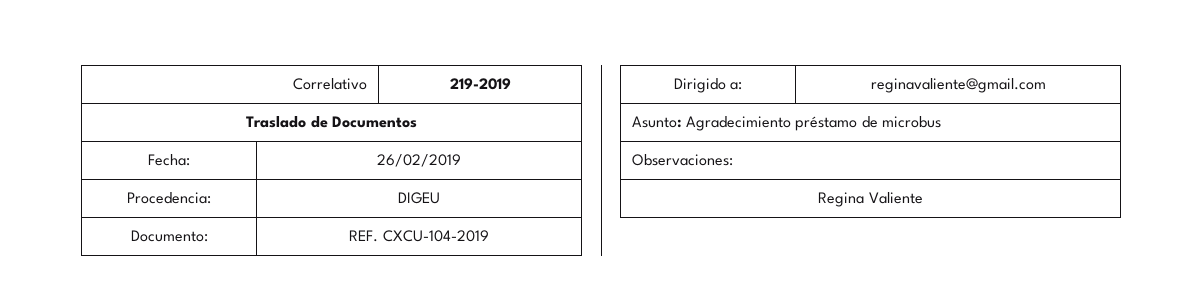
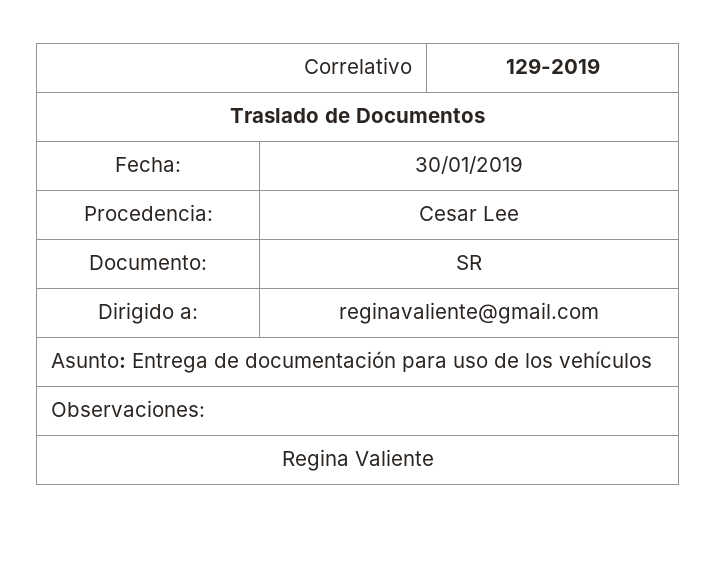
- Correlativo | 219-2019
+ Correlativo | 129-2019
- Fecha: | 26/02/2019
+ Fecha: | 30/01/2019
- Procedencia: | DIGEU
+ Procedencia: | Cesar Lee
- Documento: | REF. CXCU-104-2019
+ Documento: | SR
- Asunto: Agradecimiento préstamo de microbus
+ Asunto: Entrega de documentación para uso de los vehículos

